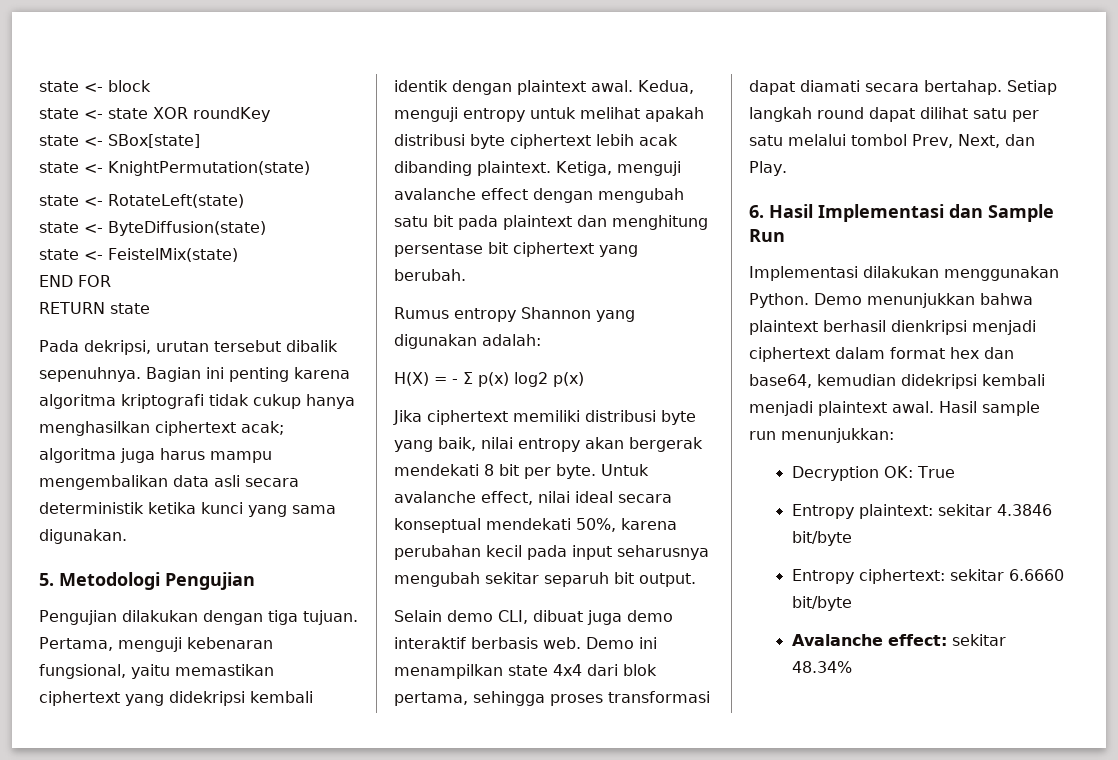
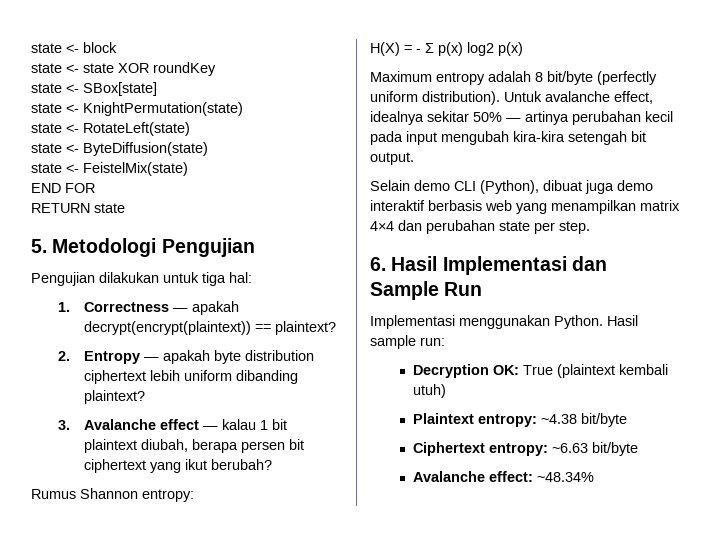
- Pada dekripsi, urutan tersebut dibalik sepenuhnya. Bagian ini penting karena algoritma kriptografi tidak cukup hanya menghasilkan ciphertext acak; algoritma juga harus mampu mengembalikan data asli secara deterministik ketika kunci yang sama digunakan.
- Pengujian dilakukan dengan tiga tujuan. Pertama, menguji kebenaran fungsional, yaitu memastikan ciphertext yang didekripsi kembali identik dengan plaintext awal. Kedua, menguji entropy untuk melihat apakah distribusi byte ciphertext lebih acak dibanding plaintext. Ketiga, menguji avalanche effect dengan mengubah satu bit pada plaintext dan menghitung persentase bit ciphertext yang berubah.
+ Pengujian dilakukan untuk tiga hal:
+ 1. Correctness — apakah decrypt(encrypt(plaintext)) == plaintext?
+ 2. Entropy — apakah byte distribution ciphertext lebih uniform dibanding plaintext?
+ 3. Avalanche effect — kalau 1 bit plaintext diubah, berapa persen bit ciphertext yang ikut berubah?
- Rumus entropy Shannon yang digunakan adalah:
+ Rumus Shannon entropy:
- Jika ciphertext memiliki distribusi byte yang baik, nilai entropy akan bergerak mendekati 8 bit per byte. Untuk avalanche effect, nilai ideal secara konseptual mendekati 50%, karena perubahan kecil pada input seharusnya mengubah sekitar separuh bit output.
+ Maximum entropy adalah 8 bit/byte (perfectly uniform distribution). Untuk avalanche effect, idealnya sekitar 50% — artinya perubahan kecil pada input mengubah kira-kira setengah bit output.
- Selain demo CLI, dibuat juga demo interaktif berbasis web. Demo ini menampilkan state 4x4 dari blok pertama, sehingga proses transformasi dapat diamati secara bertahap. Setiap langkah round dapat dilihat satu per satu melalui tombol Prev, Next, dan Play.
+ Selain demo CLI (Python), dibuat juga demo interaktif berbasis web yang menampilkan matrix 4×4 dan perubahan state per step.
- Implementasi dilakukan menggunakan Python.
+ Implementasi menggunakan Python.
- Demo menunjukkan bahwa plaintext berhasil dienkripsi menjadi ciphertext dalam format hex dan base64, kemudian didekripsi kembali menjadi plaintext awal. Hasil sample run menunjukkan:
- Decryption OK: True
- Entropy plaintext: sekitar 4.3846 bit/byte
- Entropy ciphertext: sekitar 6.6660 bit/byte
+ Hasil sample run:
+ Decryption OK: True (plaintext kembali utuh)
+ Plaintext entropy: ~4.38 bit/byte
+ Ciphertext entropy: ~6.63 bit/byte
- Avalanche effect: sekitar 48.34%
+ Avalanche effect: ~48.34%

